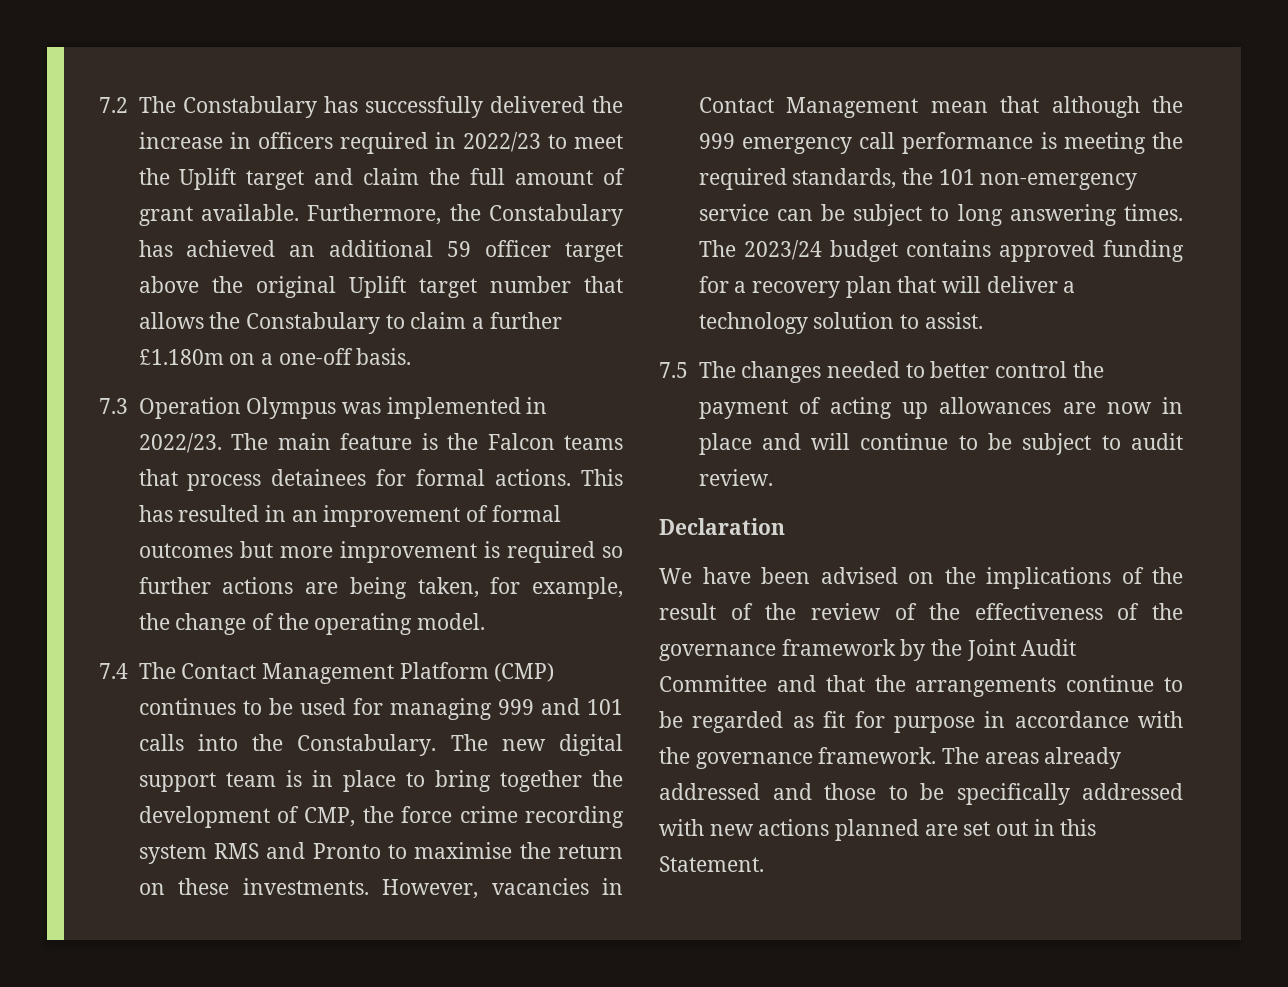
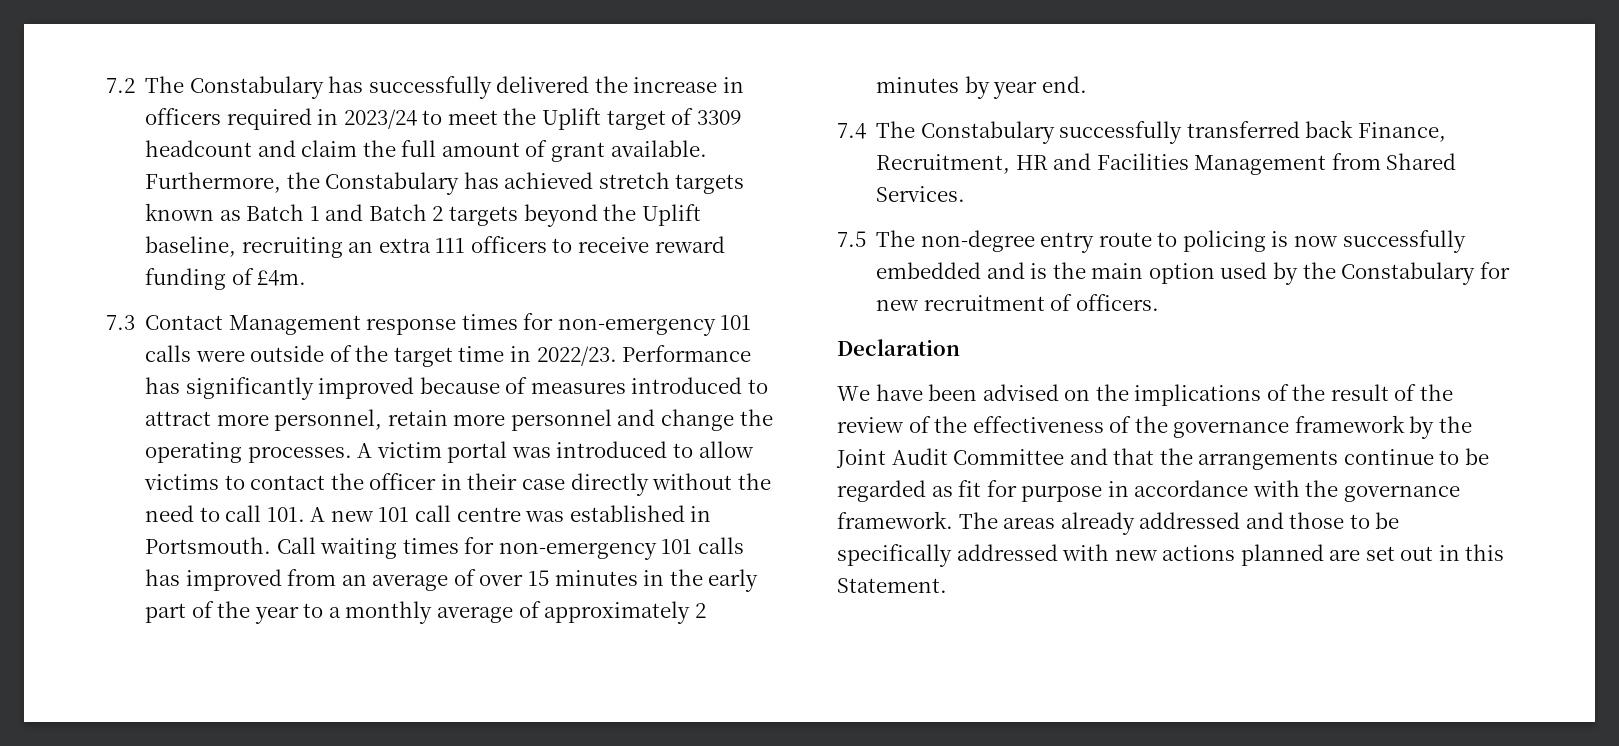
- 7.2 The Constabulary has successfully delivered the increase in officers required in 2022/23 to meet the Uplift target and claim the full amount of grant available.
+ 7.2 The Constabulary has successfully delivered the increase in officers required in 2023/24 to meet the Uplift target of 3309 headcount and claim the full amount of grant available.
- Furthermore, the Constabulary has achieved an additional 59 officer target above the original Uplift target number that allows the Constabulary to claim a further £1.180m on a one-off basis.
- 7.3 Operation Olympus was implemented in 2022/23. The main feature is the Falcon teams that process detainees for formal actions. This has resulted in an improvement of formal outcomes but more improvement is required so further actions are being taken, for example, the change of the operating model.
- 7.4 The Contact Management Platform (CMP) continues to be used for managing 999 and 101 calls into the Constabulary. The new digital support team is in place to bring together the development of CMP, the force crime recording system RMS and Pronto to maximise the return on these investments. However, vacancies in Contact Management mean that although the 999 emergency call performance is meeting the required standards, the 101 non-emergency service can be subject to long answering times. The 2023/24 budget contains approved funding for a recovery plan that will deliver a technology solution to assist.
- 7.5 The changes needed to better control the payment of acting up allowances are now in place and will continue to be subject to audit review.
+ Furthermore, the Constabulary has achieved stretch targets known as Batch 1 and Batch 2 targets beyond the Uplift baseline, recruiting an extra 111 officers to receive reward funding of £4m.
+ 7.3 Contact Management response times for non-emergency 101 calls were outside of the target time in 2022/23. Performance has significantly improved because of measures introduced to attract more personnel, retain more personnel and change the operating processes. A victim portal was introduced to allow victims to contact the officer in their case directly without the need to call 101. A new 101 call centre was established in Portsmouth. Call waiting times for non-emergency 101 calls has improved from an average of over 15 minutes in the early part of the year to a monthly average of approximately 2 minutes by year end.
+ 7.4 The Constabulary successfully transferred back Finance, Recruitment, HR and Facilities Management from Shared Services.
+ 7.5 The non-degree entry route to policing is now successfully embedded and is the main option used by the Constabulary for new recruitment of officers.

